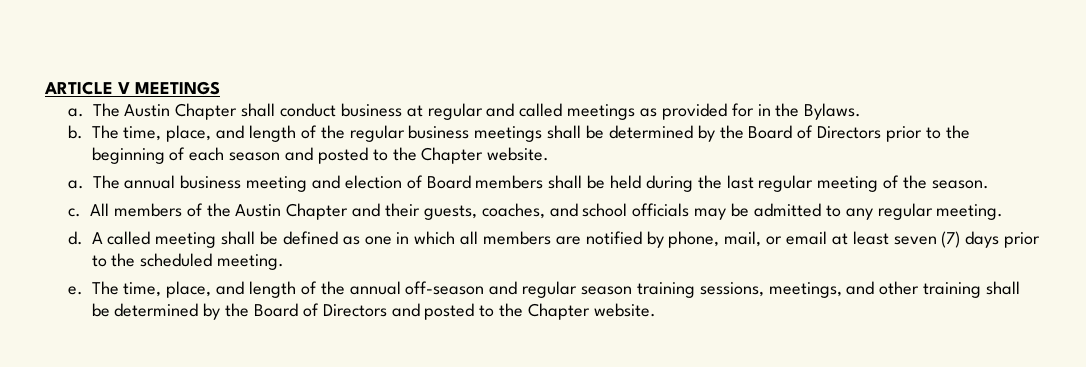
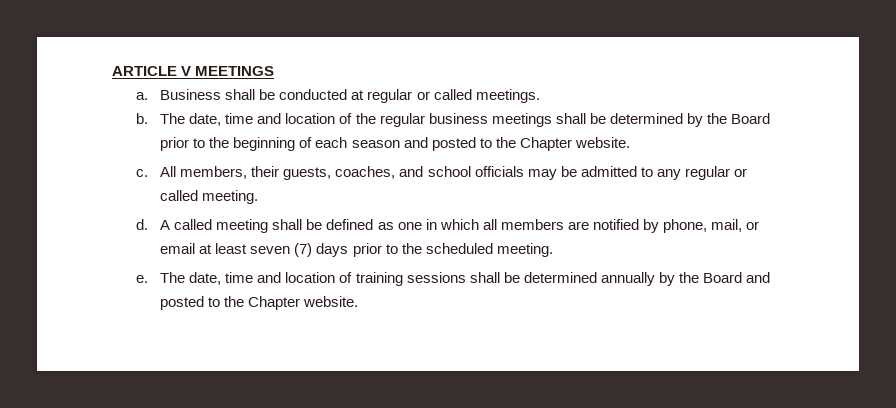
- The Austin Chapter shall conduct business at regular and called meetings as provided for in the Bylaws.
- b. The time, place, and length of the regular business meetings shall be determined by the Board of Directors prior to the beginning of each season and posted to the Chapter website.
+ Business shall be conducted at regular or called meetings.
+ b. The date, time and location of the regular business meetings shall be determined by the Board prior to the beginning of each season and posted to the Chapter website.
- a. The annual business meeting and election of Board members shall be held during the last regular meeting of the season.
- c. All members of the Austin Chapter and their guests, coaches, and school officials may be admitted to any regular meeting.
+ c. All members, their guests, coaches, and school officials may be admitted to any regular or called meeting.
- The time, place, and length of the annual off-season and regular season training sessions, meetings, and other training shall be determined by the Board of Directors and posted to the Chapter website.
+ The date, time and location of training sessions shall be determined annually by the Board and posted to the Chapter website.

